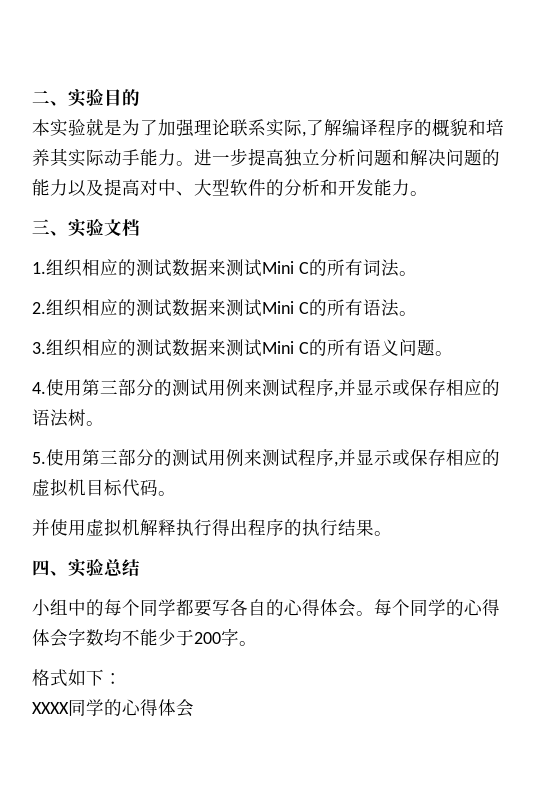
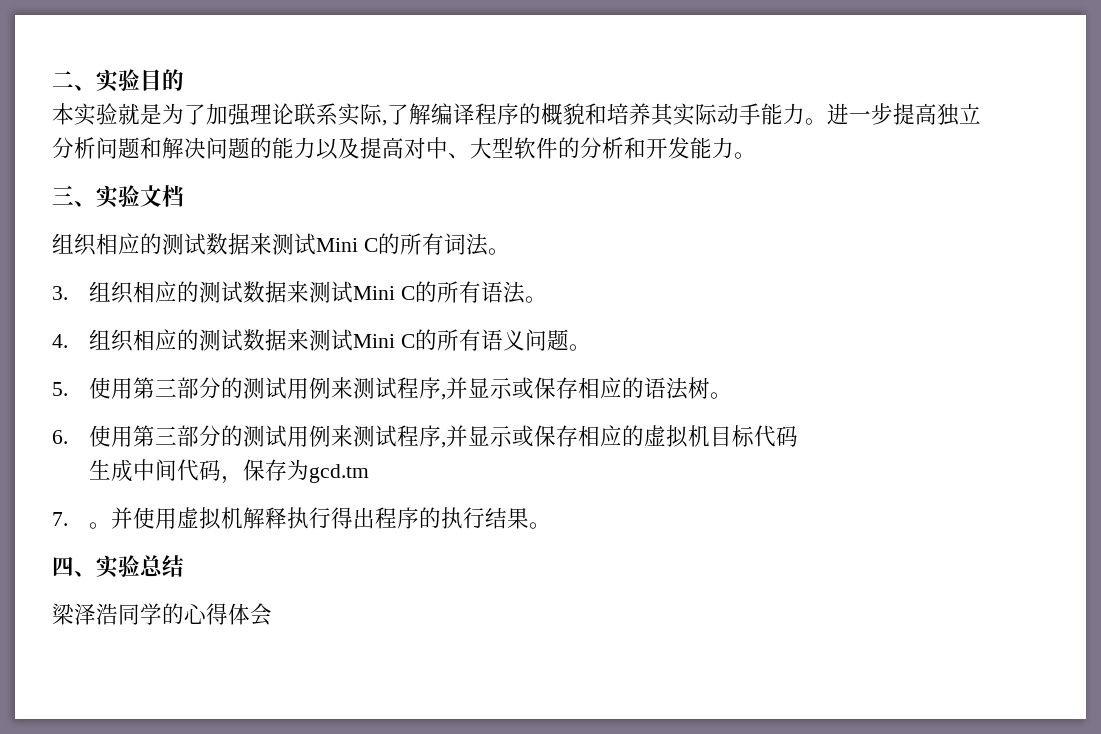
- 1.组织相应的测试数据来测试Mini C的所有词法。
+ 组织相应的测试数据来测试Mini C的所有词法。
- 2.组织相应的测试数据来测试Mini C的所有语法。
+ 3.组织相应的测试数据来测试Mini C的所有语法。
- 3.组织相应的测试数据来测试Mini C的所有语义问题。
+ 4.组织相应的测试数据来测试Mini C的所有语义问题。
- 4.使用第三部分的测试用例来测试程序,并显示或保存相应的语法树。
+ 5.使用第三部分的测试用例来测试程序,并显示或保存相应的语法树。
- 5.使用第三部分的测试用例来测试程序,并显示或保存相应的虚拟机目标代码。
- 并使用虚拟机解释执行得出程序的执行结果。
+ 6.使用第三部分的测试用例来测试程序,并显示或保存相应的虚拟机目标代码
+ 生成中间代码，保存为gcd.tm
+ 7.。并使用虚拟机解释执行得出程序的执行结果。
- 小组中的每个同学都要写各自的心得体会。每个同学的心得体会字数均不能少于200字。
- 格式如下：
- XXXX同学的心得体会
+ 梁泽浩同学的心得体会

